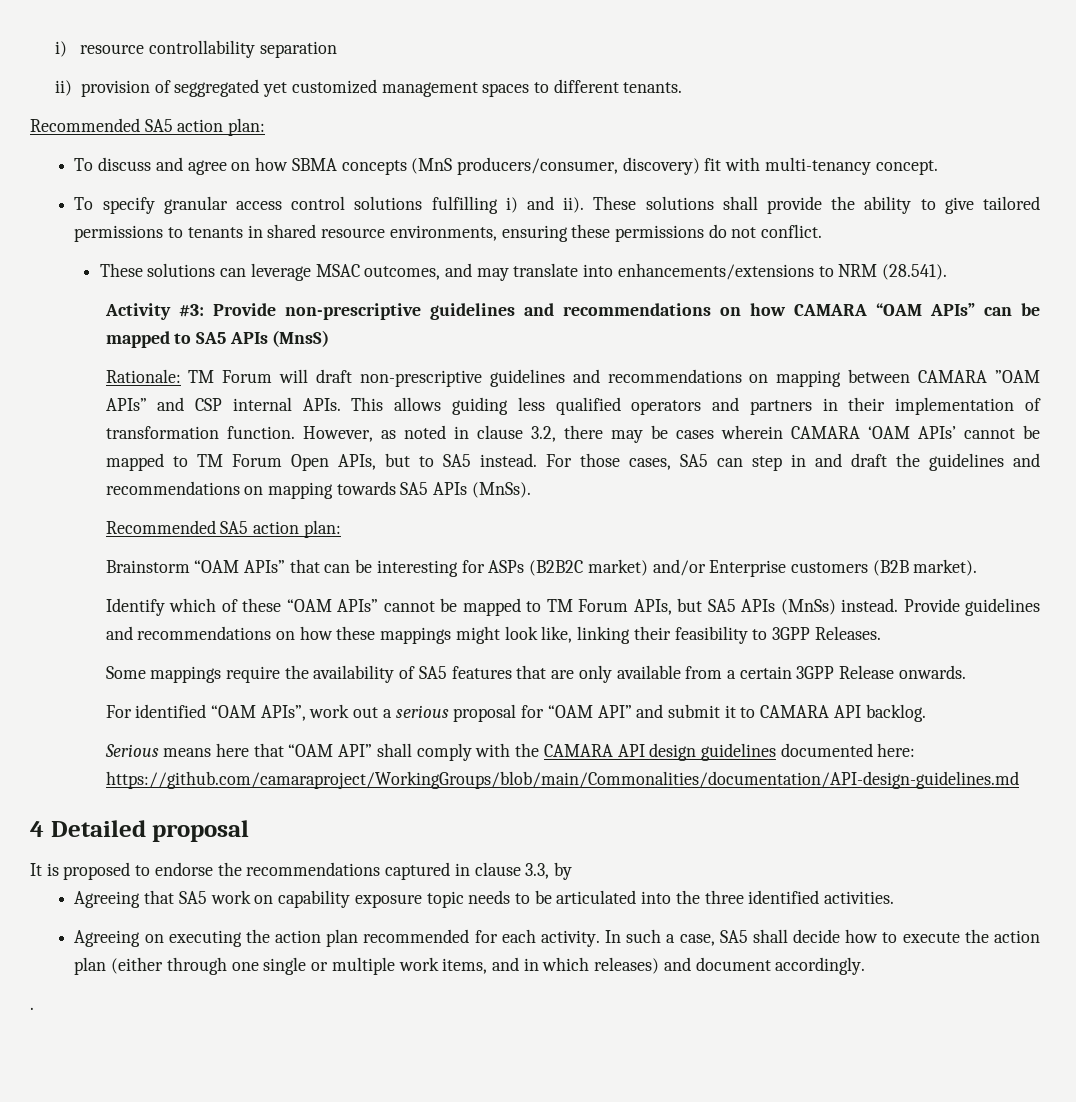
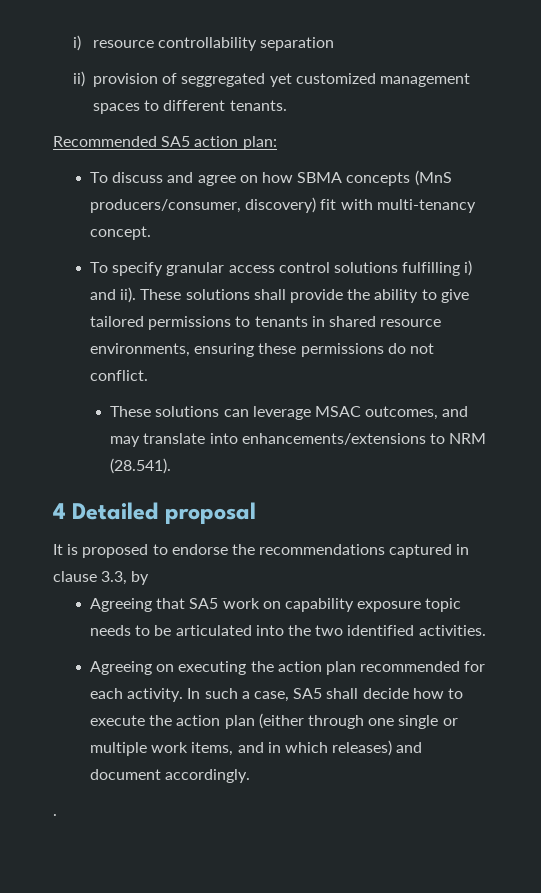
- Activity #3: Provide non-prescriptive guidelines and recommendations on how CAMARA “OAM APIs” can be mapped to SA5 APIs (MnsS)
- Rationale: TM Forum will draft non-prescriptive guidelines and recommendations on mapping between CAMARA ”OAM APIs” and CSP internal APIs. This allows guiding less qualified operators and partners in their implementation of transformation function. However, as noted in clause 3.2, there may be cases wherein CAMARA ‘OAM APIs’ cannot be mapped to TM Forum Open APIs, but to SA5 instead. For those cases, SA5 can step in and draft the guidelines and recommendations on mapping towards SA5 APIs (MnSs).
- Recommended SA5 action plan:
- Brainstorm “OAM APIs” that can be interesting for ASPs (B2B2C market) and/or Enterprise customers (B2B market).
- Identify which of these “OAM APIs” cannot be mapped to TM Forum APIs, but SA5 APIs (MnSs) instead. Provide guidelines and recommendations on how these mappings might look like, linking their feasibility to 3GPP Releases.
- Some mappings require the availability of SA5 features that are only available from a certain 3GPP Release onwards.
- For identified “OAM APIs”, work out a serious proposal for “OAM API” and submit it to CAMARA API backlog.
- Serious means here that “OAM API” shall comply with the CAMARA API design guidelines documented here: https://github.com/camaraproject/WorkingGroups/blob/main/Commonalities/documentation/API-design-guidelines.md
- Agreeing that SA5 work on capability exposure topic needs to be articulated into the three identified activities.
+ Agreeing that SA5 work on capability exposure topic needs to be articulated into the two identified activities.

